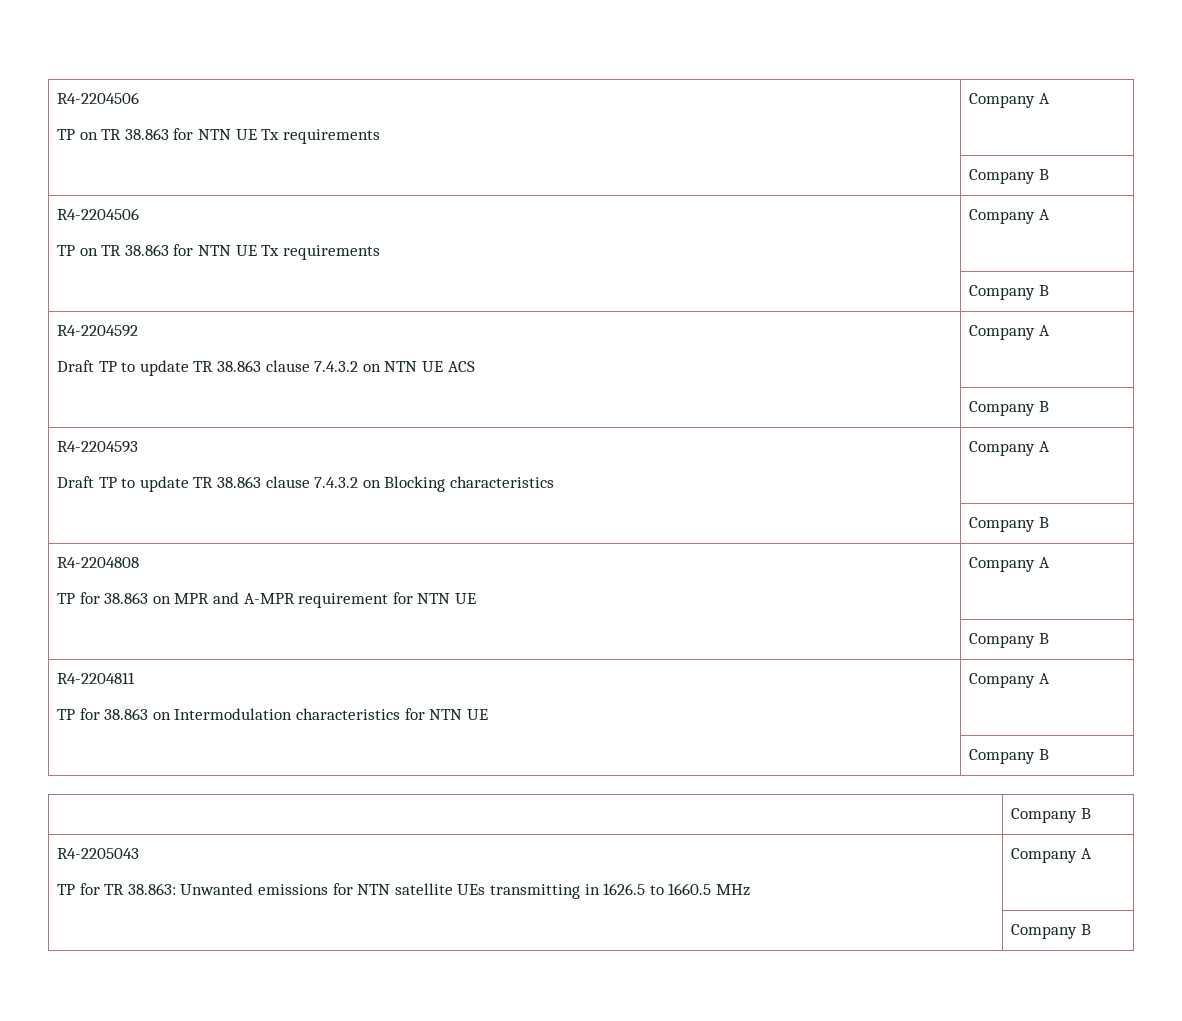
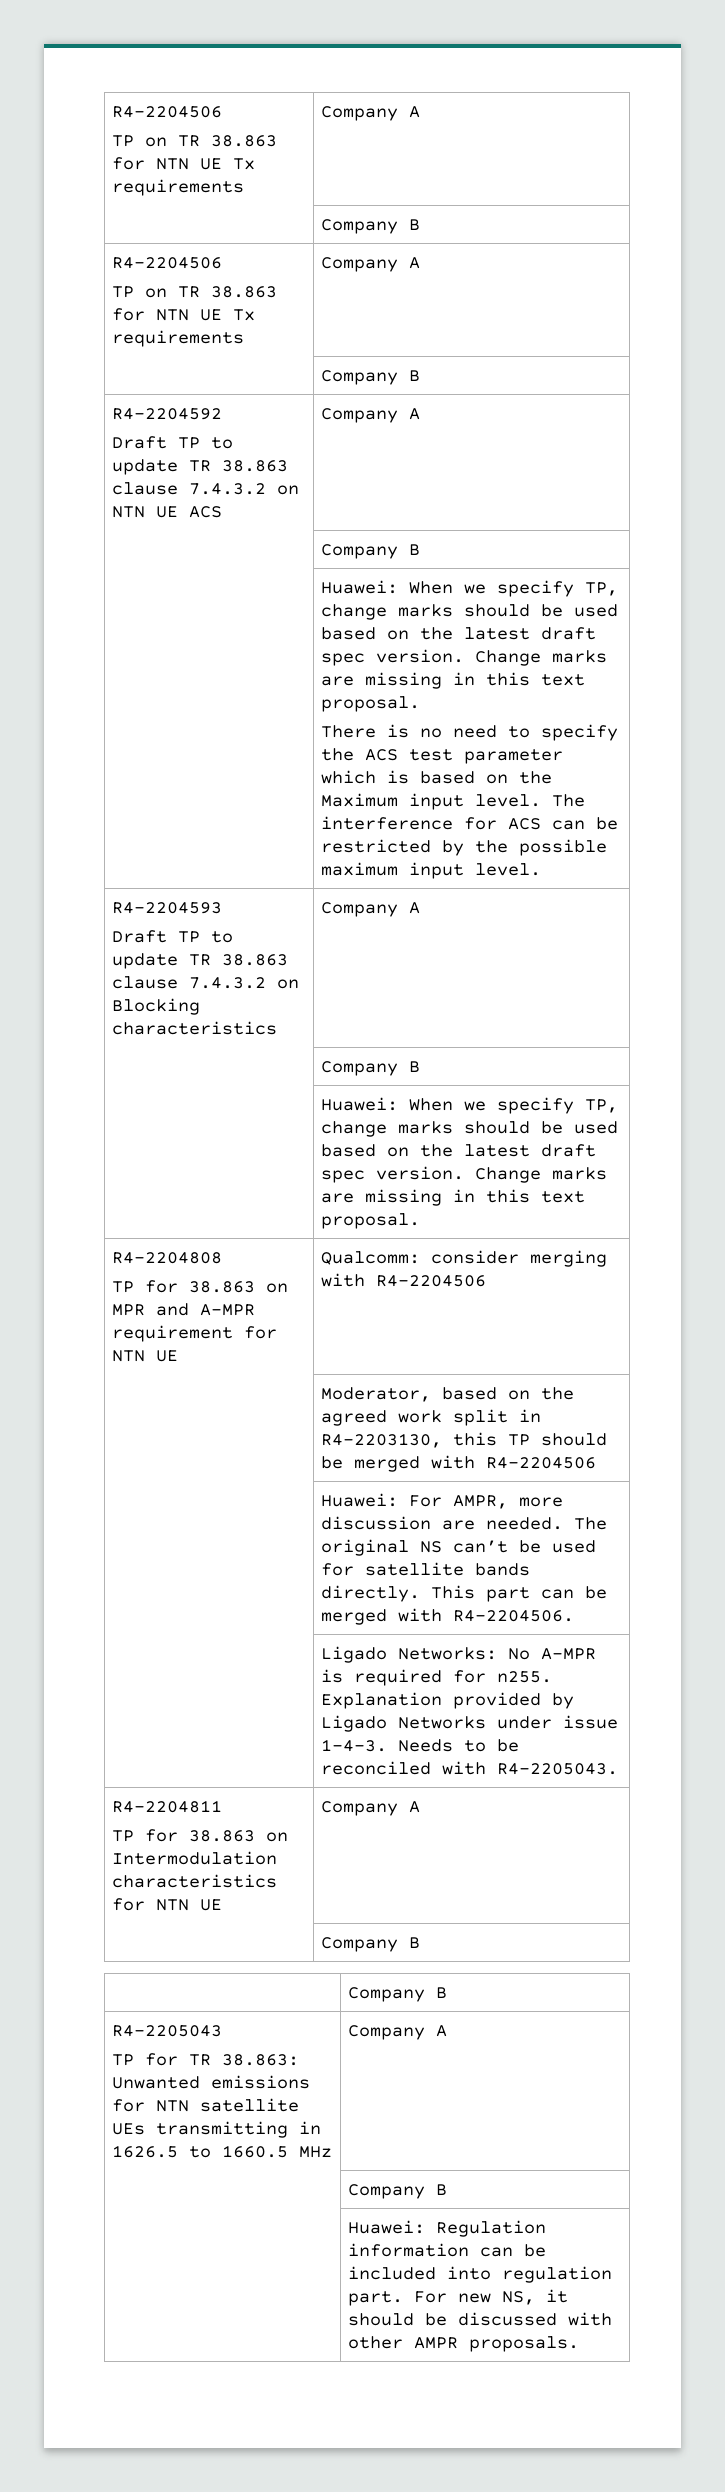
  R4-2204592
  Draft TP to update TR 38.863 clause 7.4.3.2 on NTN UE ACS | Company A
  | Company B
+ | Huawei: When we specify TP, change marks should be used based on the latest draft spec version. Change marks are missing in this text proposal.
+ There is no need to specify the ACS test parameter which is based on the Maximum input level. The interference for ACS can be restricted by the possible maximum input level.
  R4-2204593
  Draft TP to update TR 38.863 clause 7.4.3.2 on Blocking characteristics | Company A
  | Company B
+ | Huawei: When we specify TP, change marks should be used based on the latest draft spec version. Change marks are missing in this text proposal.
  R4-2204808
- TP for 38.863 on MPR and A-MPR requirement for NTN UE | Company A
- | Company B
+ TP for 38.863 on MPR and A-MPR requirement for NTN UE | Qualcomm: consider merging with R4-2204506
+ | Moderator, based on the agreed work split in R4-2203130, this TP should be merged with R4-2204506
+ | Huawei: For AMPR, more discussion are needed. The original NS can’t be used for satellite bands directly. This part can be merged with R4-2204506.
+ | Ligado Networks: No A-MPR is required for n255. Explanation provided by Ligado Networks under issue 1-4-3. Needs to be reconciled with R4-2205043.
+ | Huawei: Regulation information can be included into regulation part. For new NS, it should be discussed with other AMPR proposals.

